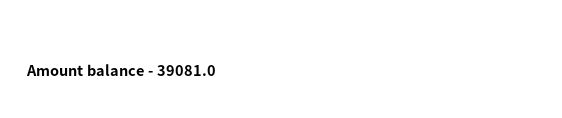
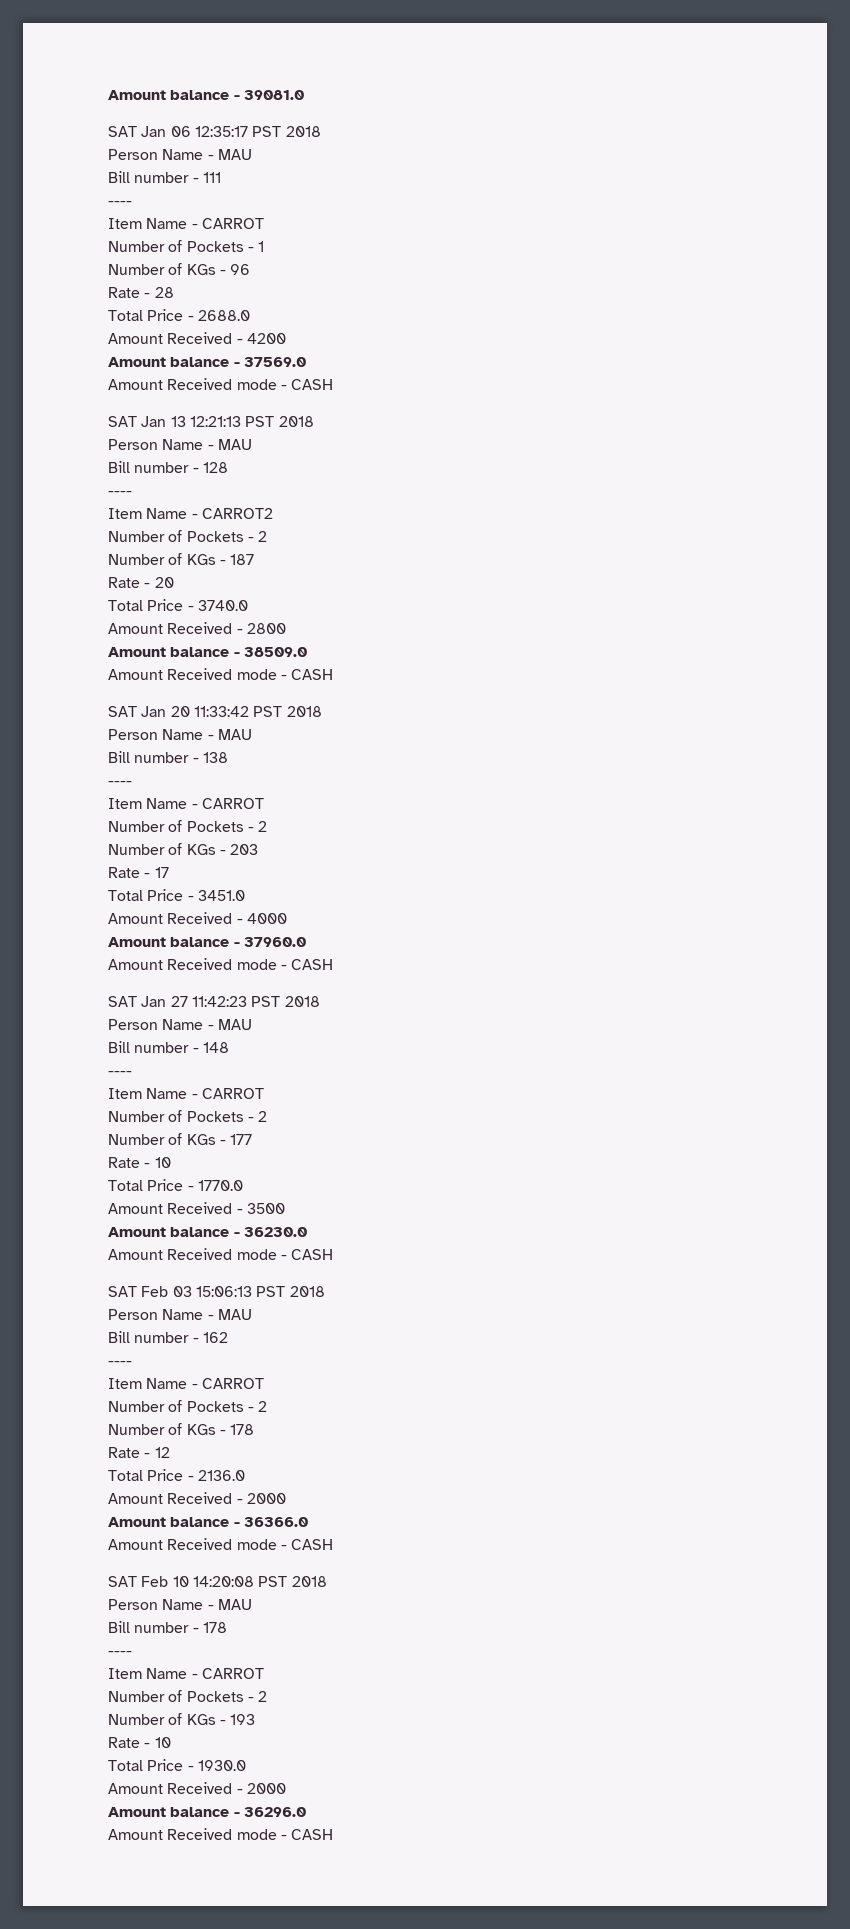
+ SAT Jan 06 12:35:17 PST 2018
+ Person Name - MAU
+ Bill number - 111
+ ----
+ Item Name - CARROT
+ Number of Pockets - 1
+ Number of KGs - 96
+ Rate - 28
+ Total Price - 2688.0
+ Amount Received - 4200
+ Amount balance - 37569.0
+ Amount Received mode - CASH
+ SAT Jan 13 12:21:13 PST 2018
+ Person Name - MAU
+ Bill number - 128
+ ----
+ Item Name - CARROT2
+ Number of Pockets - 2
+ Number of KGs - 187
+ Rate - 20
+ Total Price - 3740.0
+ Amount Received - 2800
+ Amount balance - 38509.0
+ Amount Received mode - CASH
+ SAT Jan 20 11:33:42 PST 2018
+ Person Name - MAU
+ Bill number - 138
+ ----
+ Item Name - CARROT
+ Number of Pockets - 2
+ Number of KGs - 203
+ Rate - 17
+ Total Price - 3451.0
+ Amount Received - 4000
+ Amount balance - 37960.0
+ Amount Received mode - CASH
+ SAT Jan 27 11:42:23 PST 2018
+ Person Name - MAU
+ Bill number - 148
+ ----
+ Item Name - CARROT
+ Number of Pockets - 2
+ Number of KGs - 177
+ Rate - 10
+ Total Price - 1770.0
+ Amount Received - 3500
+ Amount balance - 36230.0
+ Amount Received mode - CASH
+ SAT Feb 03 15:06:13 PST 2018
+ Person Name - MAU
+ Bill number - 162
+ ----
+ Item Name - CARROT
+ Number of Pockets - 2
+ Number of KGs - 178
+ Rate - 12
+ Total Price - 2136.0
+ Amount Received - 2000
+ Amount balance - 36366.0
+ Amount Received mode - CASH
+ SAT Feb 10 14:20:08 PST 2018
+ Person Name - MAU
+ Bill number - 178
+ ----
+ Item Name - CARROT
+ Number of Pockets - 2
+ Number of KGs - 193
+ Rate - 10
+ Total Price - 1930.0
+ Amount Received - 2000
+ Amount balance - 36296.0
+ Amount Received mode - CASH

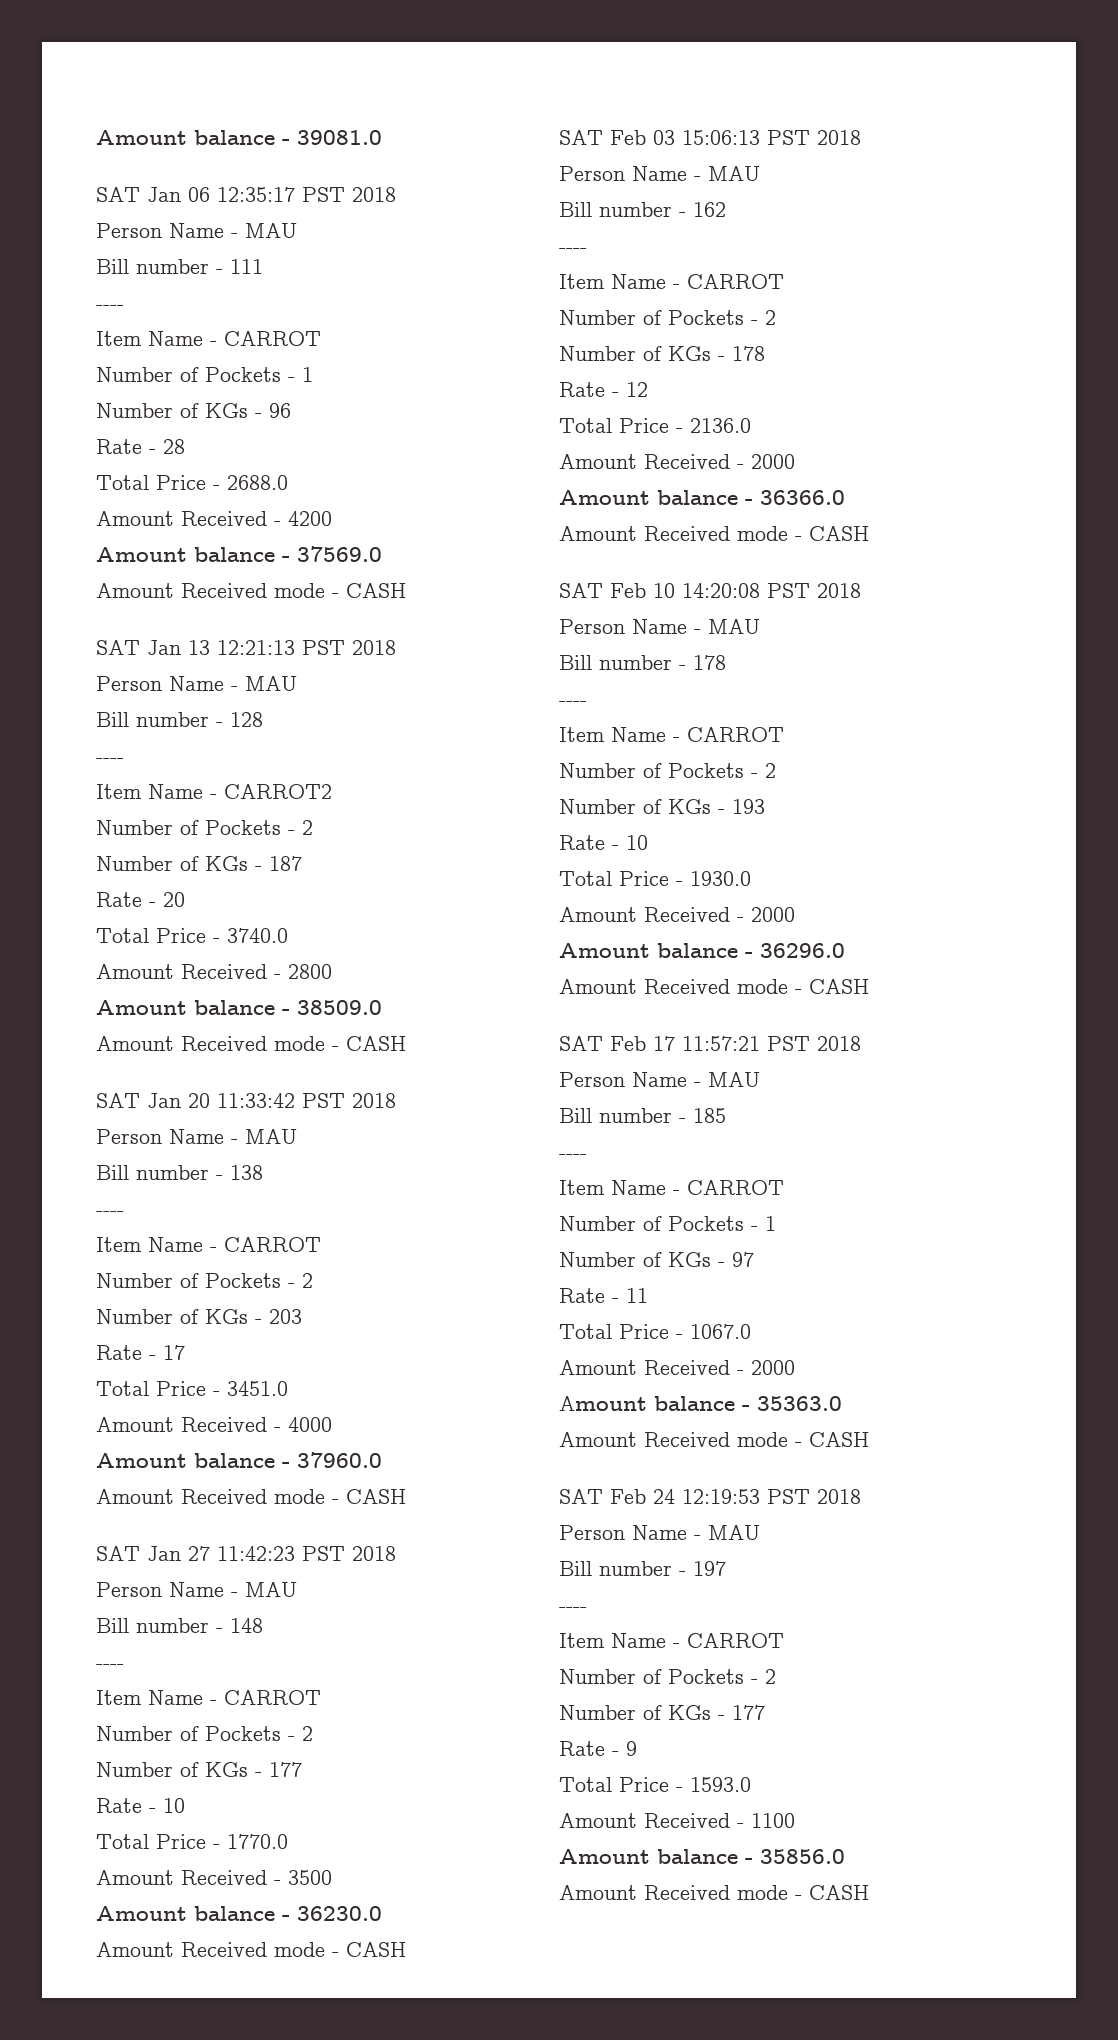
+ SAT Feb 17 11:57:21 PST 2018
+ Person Name - MAU
+ Bill number - 185
+ ----
+ Item Name - CARROT
+ Number of Pockets - 1
+ Number of KGs - 97
+ Rate - 11
+ Total Price - 1067.0
+ Amount Received - 2000
+ Amount balance - 35363.0
+ Amount Received mode - CASH
+ SAT Feb 24 12:19:53 PST 2018
+ Person Name - MAU
+ Bill number - 197
+ ----
+ Item Name - CARROT
+ Number of Pockets - 2
+ Number of KGs - 177
+ Rate - 9
+ Total Price - 1593.0
+ Amount Received - 1100
+ Amount balance - 35856.0
+ Amount Received mode - CASH

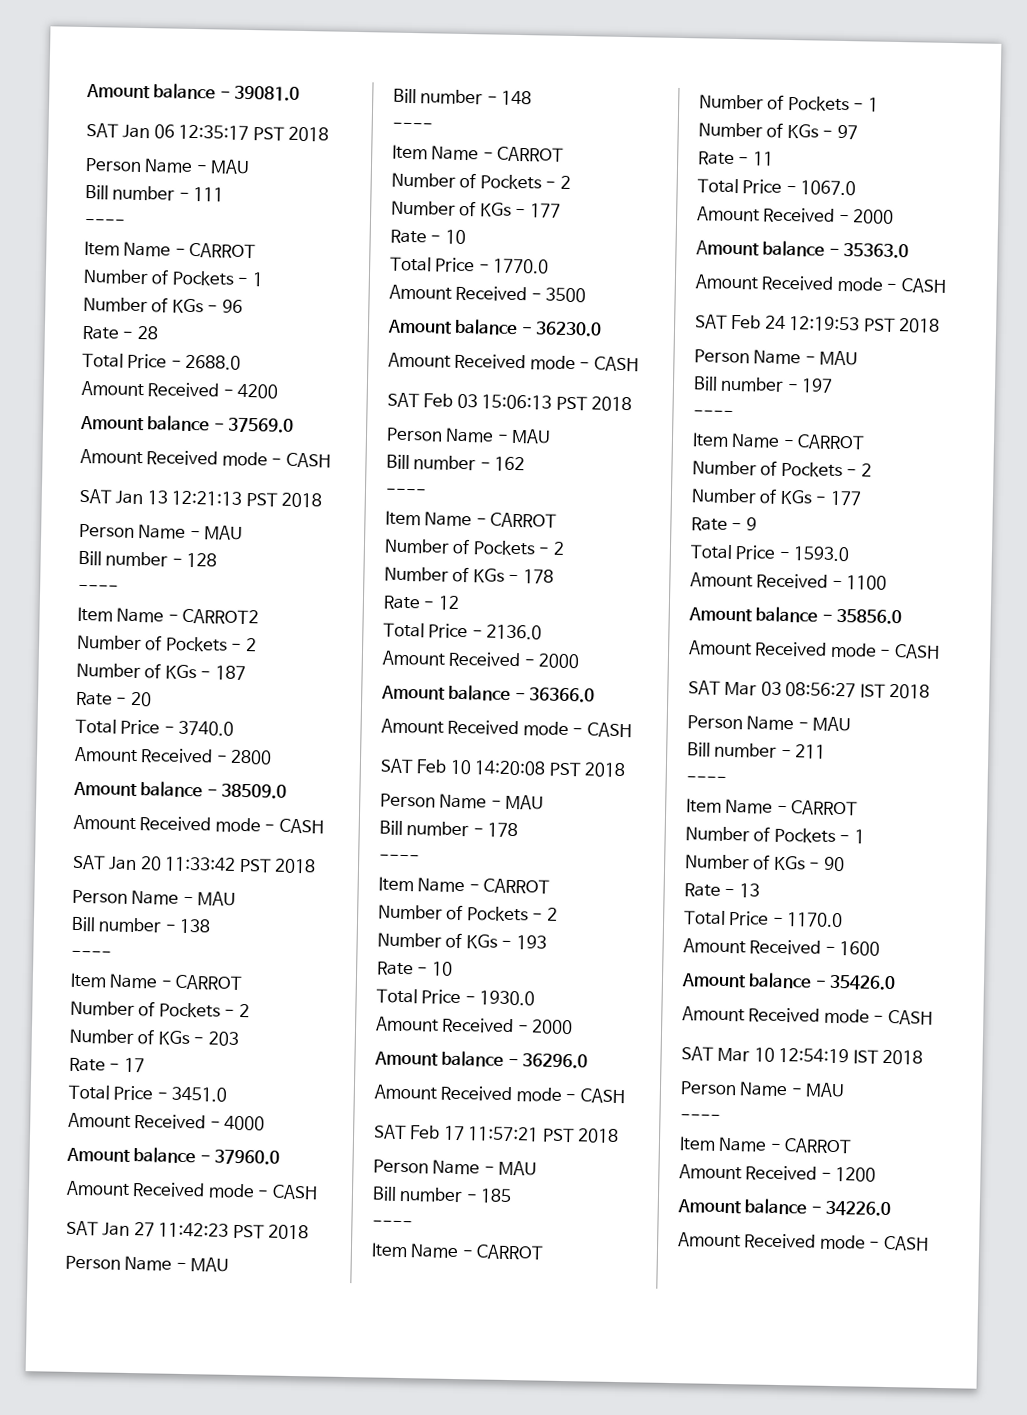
+ SAT Mar 03 08:56:27 IST 2018
+ Person Name - MAU
+ Bill number - 211
+ ----
+ Item Name - CARROT
+ Number of Pockets - 1
+ Number of KGs - 90
+ Rate - 13
+ Total Price - 1170.0
+ Amount Received - 1600
+ Amount balance - 35426.0
+ Amount Received mode - CASH
+ SAT Mar 10 12:54:19 IST 2018
+ Person Name - MAU
+ ----
+ Item Name - CARROT
+ Amount Received - 1200
+ Amount balance - 34226.0
+ Amount Received mode - CASH

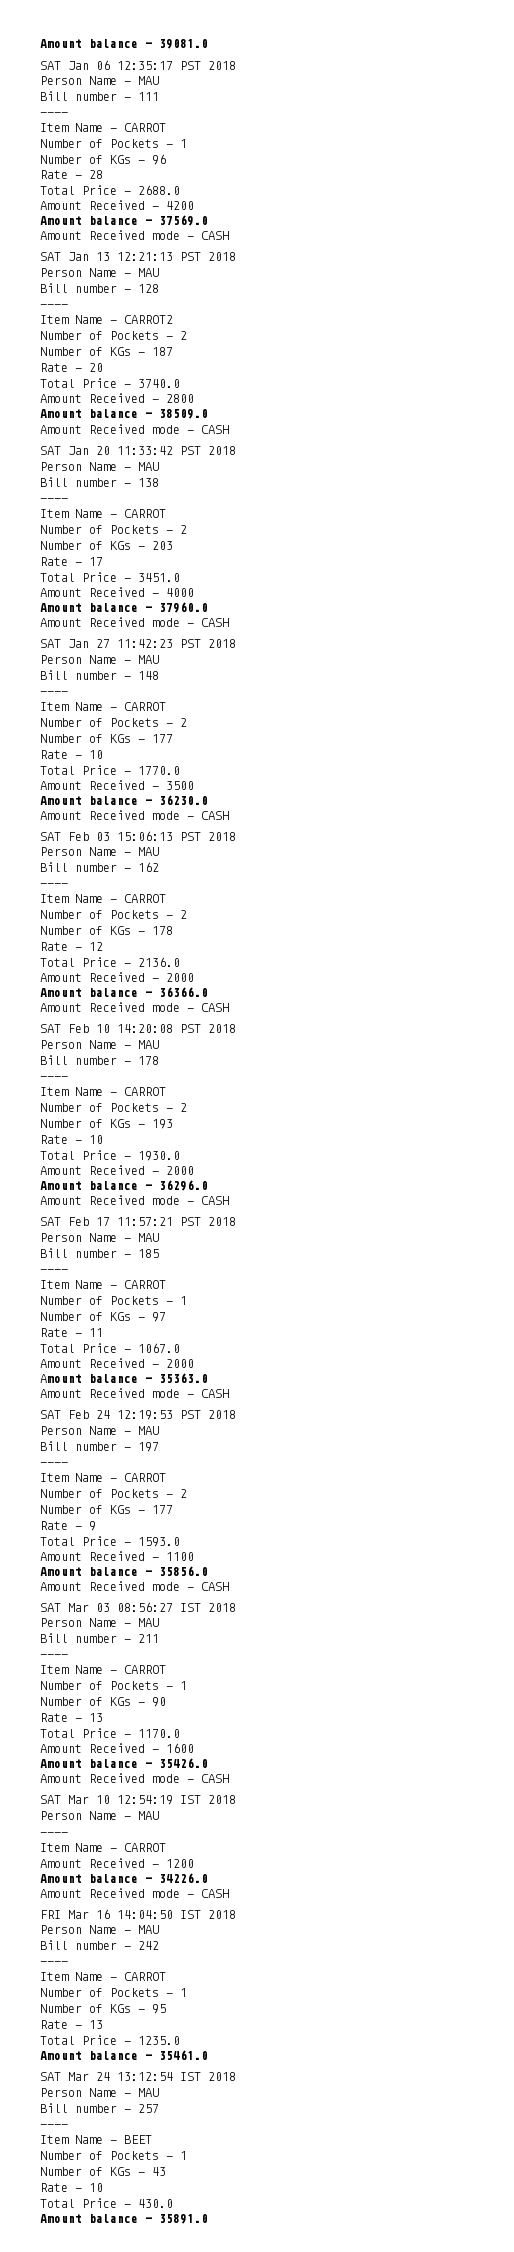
+ FRI Mar 16 14:04:50 IST 2018
+ Person Name - MAU
+ Bill number - 242
+ ----
+ Item Name - CARROT
+ Number of Pockets - 1
+ Number of KGs - 95
+ Rate - 13
+ Total Price - 1235.0
+ Amount balance - 35461.0
+ SAT Mar 24 13:12:54 IST 2018
+ Person Name - MAU
+ Bill number - 257
+ ----
+ Item Name - BEET
+ Number of Pockets - 1
+ Number of KGs - 43
+ Rate - 10
+ Total Price - 430.0
+ Amount balance - 35891.0

